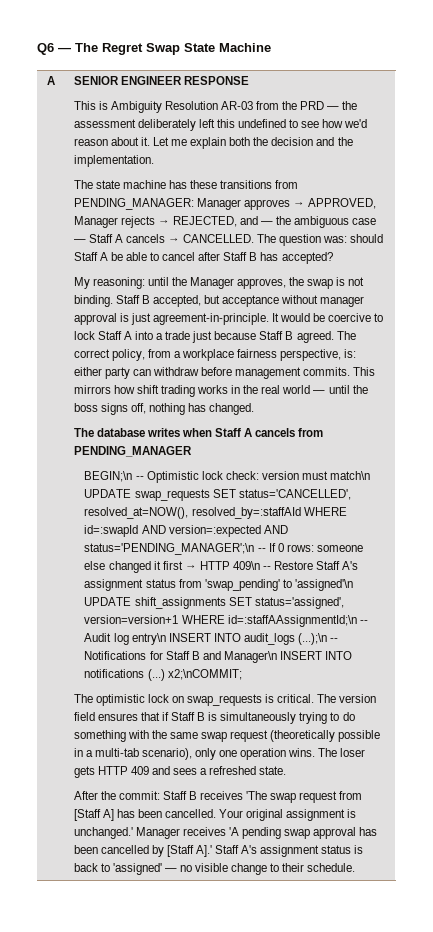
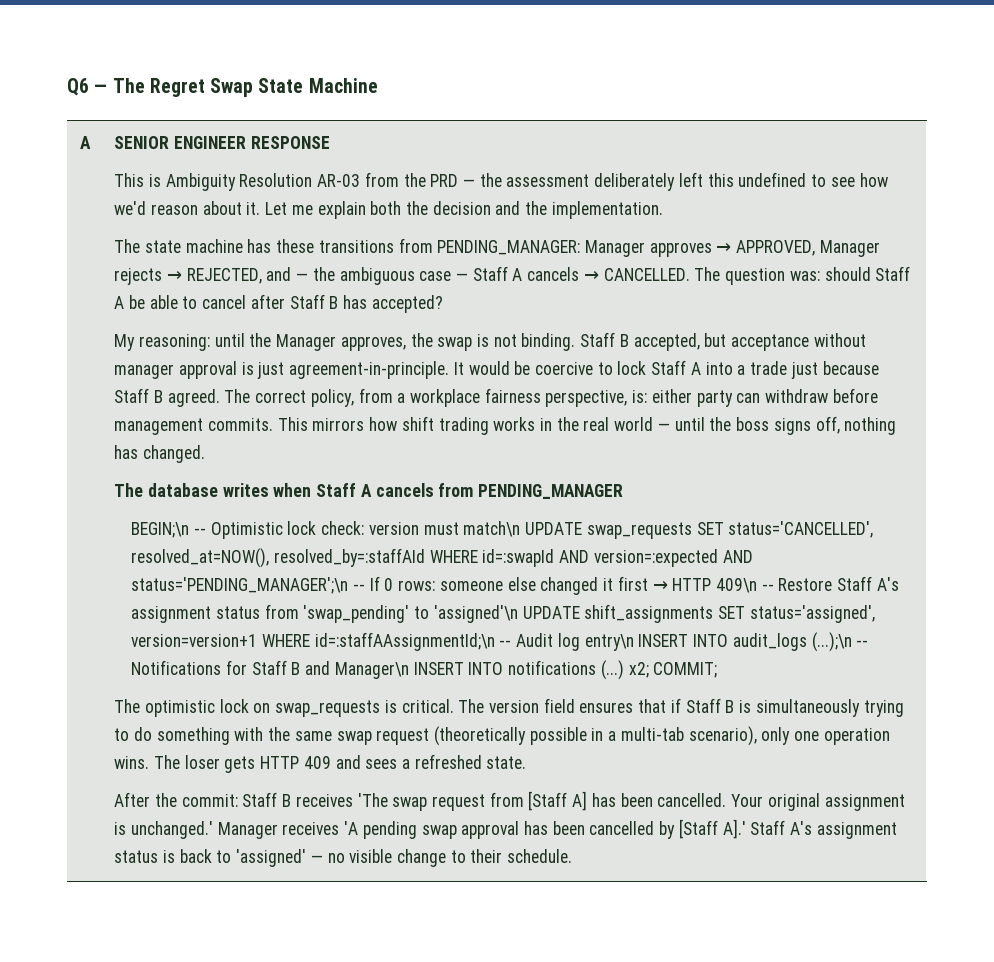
- someone else changed it first → HTTP 409\n -- Restore Staff A's assignment status from 'swap_pending' to 'assigned'\n UPDATE shift_assignments SET status='assigned', version=version+1 WHERE id=:staffAAssignmentId;\n -- Audit log entry\n INSERT INTO audit_logs (...);\n -- Notifications for Staff B and Manager\n INSERT INTO notifications (...) x2;\nCOMMIT;
+ someone else changed it first → HTTP 409\n -- Restore Staff A's assignment status from 'swap_pending' to 'assigned'\n UPDATE shift_assignments SET status='assigned', version=version+1 WHERE id=:staffAAssignmentId;\n -- Audit log entry\n INSERT INTO audit_logs (...);\n -- Notifications for Staff B and Manager\n INSERT INTO notifications (...) x2; COMMIT;

